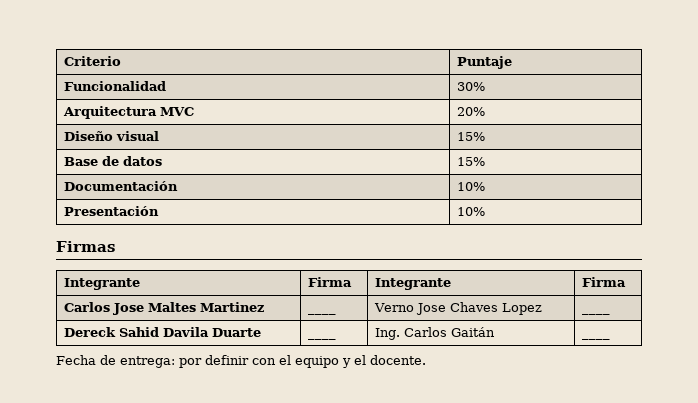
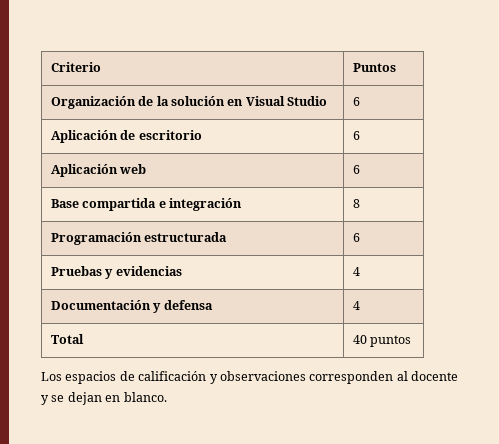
- Criterio | Puntaje
- Funcionalidad | 30%
- Arquitectura MVC | 20%
- Diseño visual | 15%
- Base de datos | 15%
- Documentación | 10%
- Presentación | 10%
- Firmas
- Integrante | Firma | Integrante | Firma
- Carlos Jose Maltes Martinez | ____ | Verno Jose Chaves Lopez | ____
- Dereck Sahid Davila Duarte | ____ | Ing. Carlos Gaitán | ____
- Fecha de entrega: por definir con el equipo y el docente.
+ Criterio | Puntos
+ Organización de la solución en Visual Studio | 6
+ Aplicación de escritorio | 6
+ Aplicación web | 6
+ Base compartida e integración | 8
+ Programación estructurada | 6
+ Pruebas y evidencias | 4
+ Documentación y defensa | 4
+ Total | 40 puntos
+ Los espacios de calificación y observaciones corresponden al docente y se dejan en blanco.

